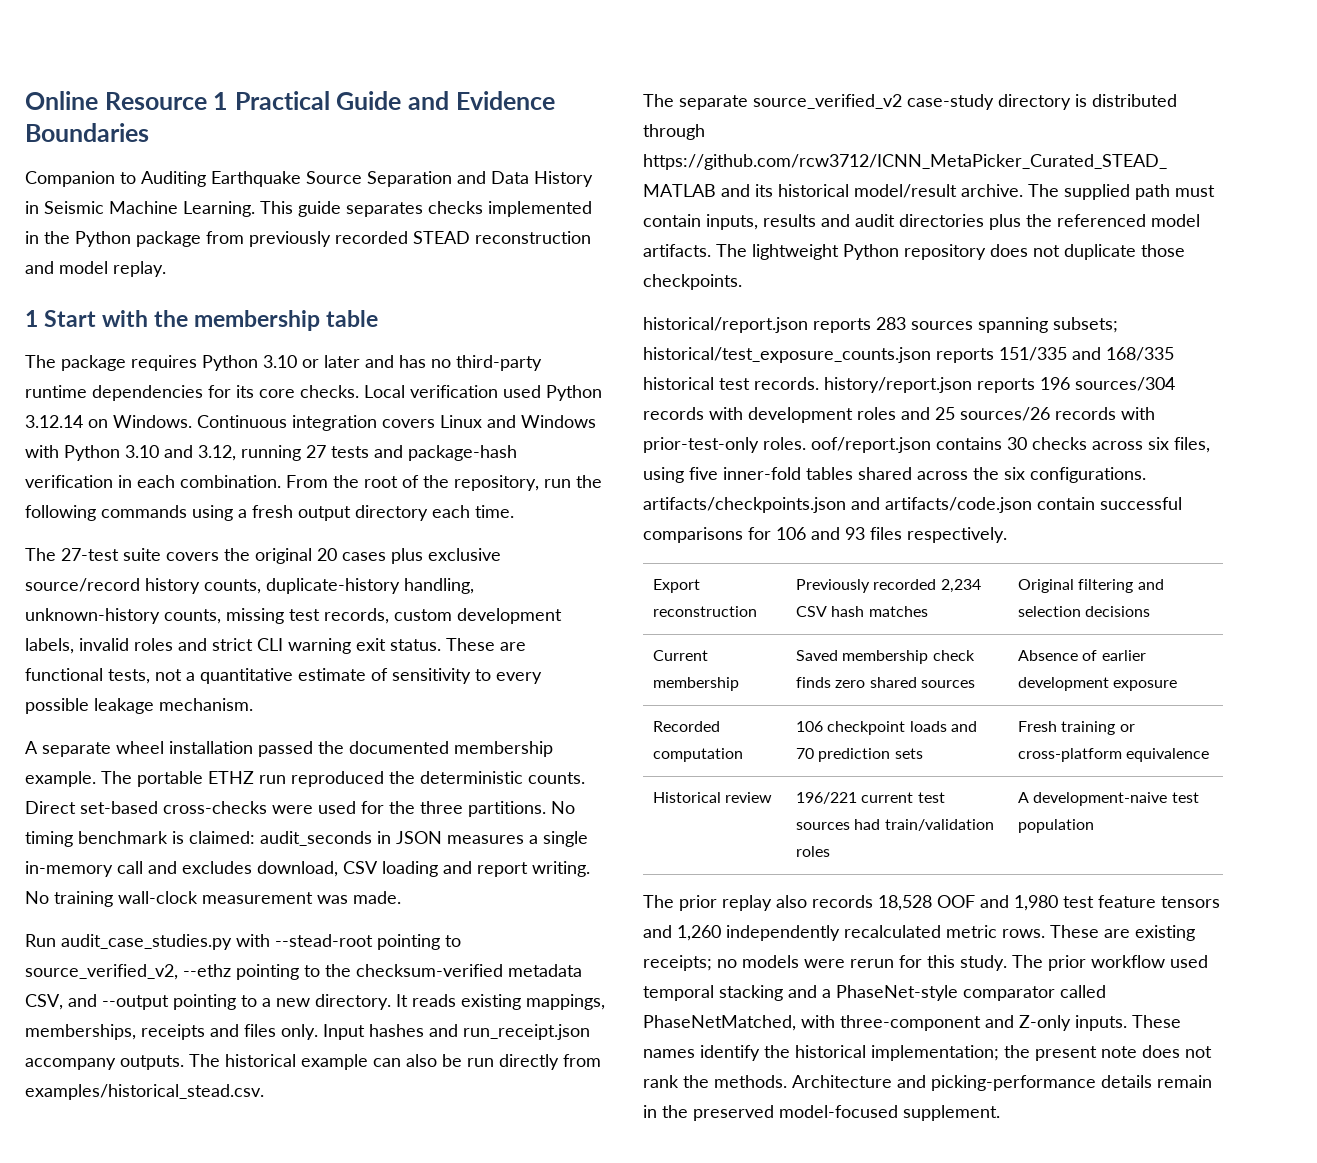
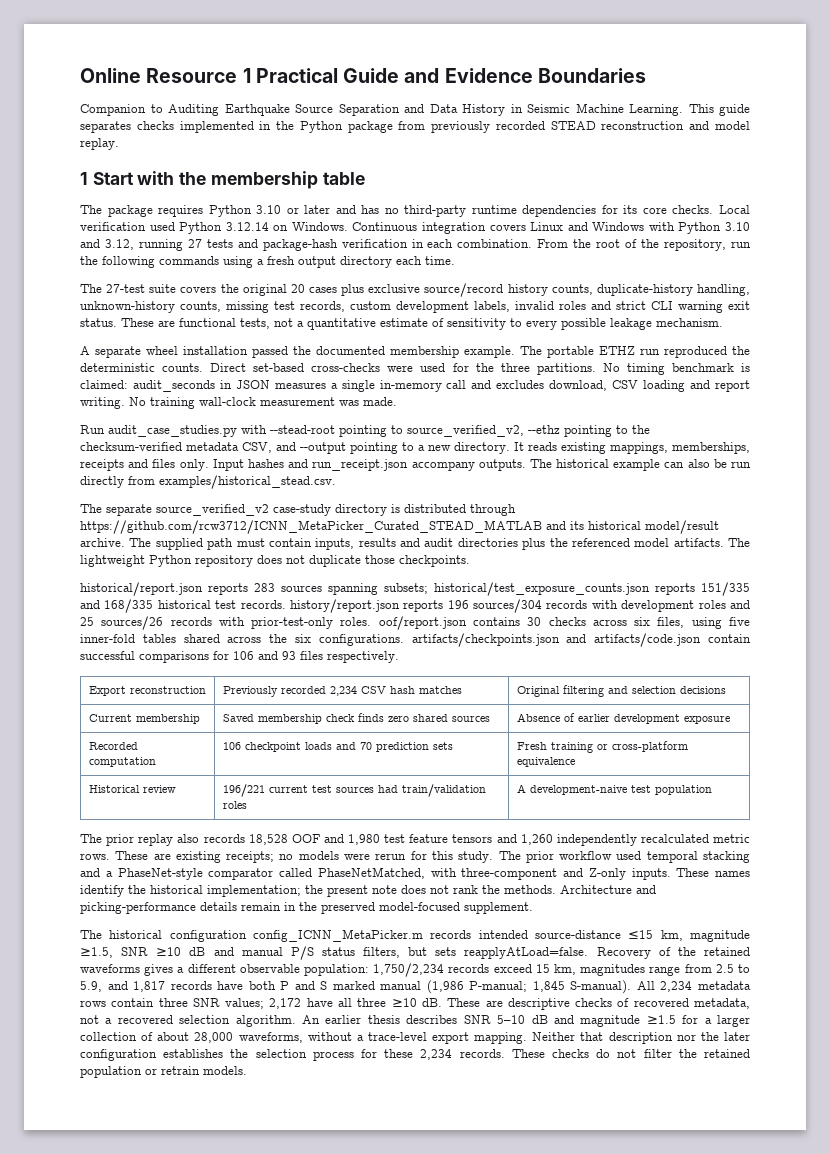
+ The historical configuration config_ICNN_MetaPicker.m records intended source-distance ≤15 km, magnitude ≥1.5, SNR ≥10 dB and manual P/S status filters, but sets reapplyAtLoad=false. Recovery of the retained waveforms gives a different observable population: 1,750/2,234 records exceed 15 km, magnitudes range from 2.5 to 5.9, and 1,817 records have both P and S marked manual (1,986 P-manual; 1,845 S-manual). All 2,234 metadata rows contain three SNR values; 2,172 have all three ≥10 dB. These are descriptive checks of recovered metadata, not a recovered selection algorithm. An earlier thesis describes SNR 5–10 dB and magnitude ≥1.5 for a larger collection of about 28,000 waveforms, without a trace-level export mapping. Neither that description nor the later configuration establishes the selection process for these 2,234 records. These checks do not filter the retained population or retrain models.

